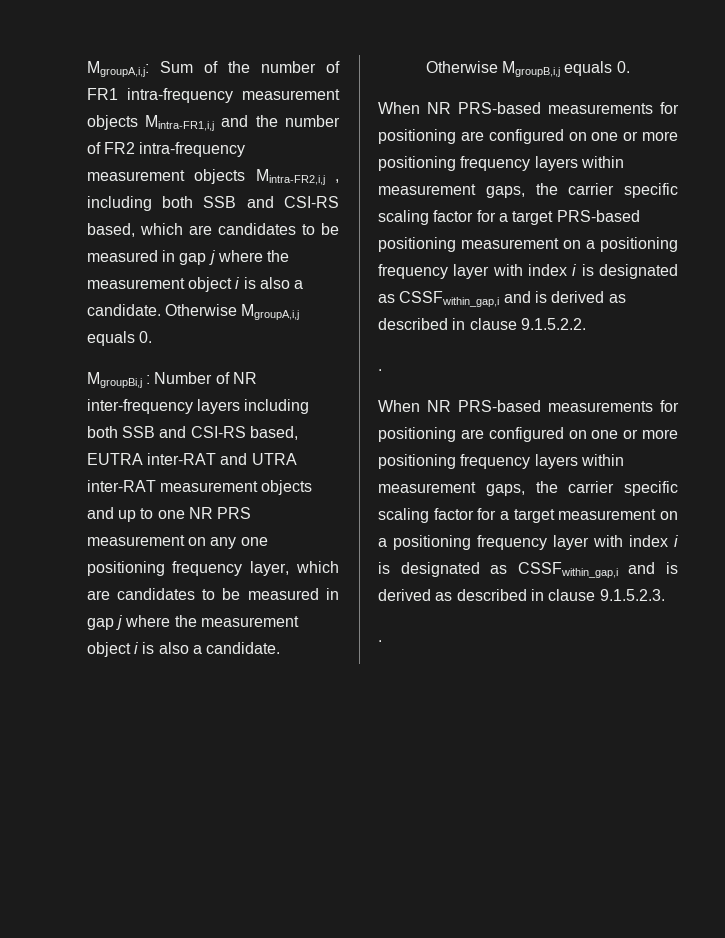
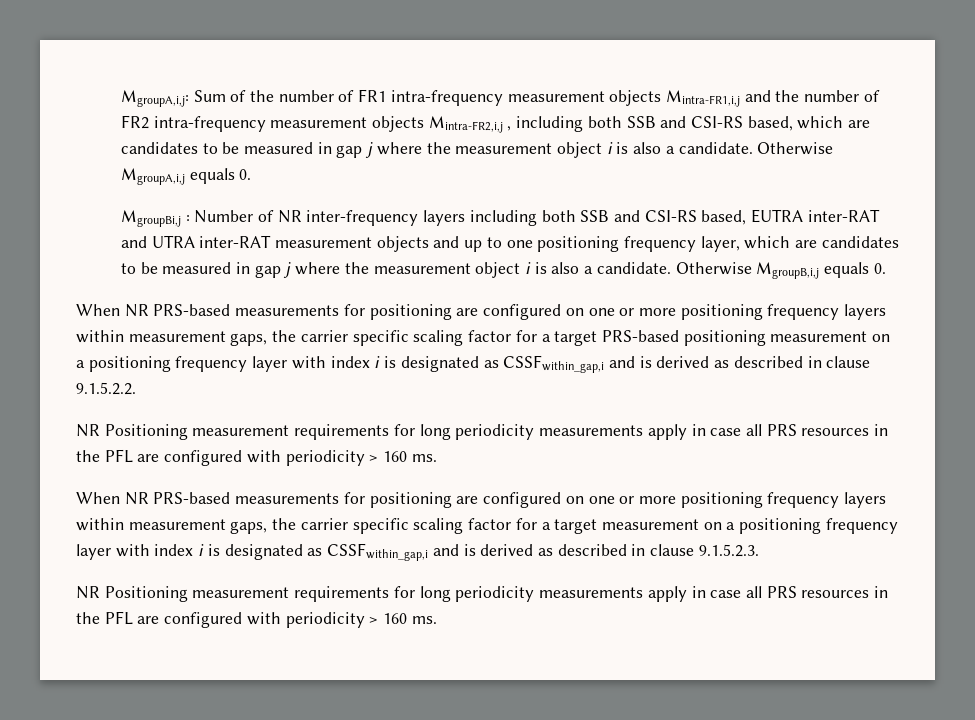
- MgroupBi,j : Number of NR inter-frequency layers including both SSB and CSI-RS based, EUTRA inter-RAT and UTRA inter-RAT measurement objects and up to one NR PRS measurement on any one positioning frequency layer, which are candidates to be measured in gap j where the measurement object i is also a candidate.
+ MgroupBi,j : Number of NR inter-frequency layers including both SSB and CSI-RS based, EUTRA inter-RAT and UTRA inter-RAT measurement objects and up to one positioning frequency layer, which are candidates to be measured in gap j where the measurement object i is also a candidate.
  When NR PRS-based measurements for positioning are configured on one or more positioning frequency layers within measurement gaps, the carrier specific scaling factor for a target PRS-based positioning measurement on a positioning frequency layer with index i is designated as CSSFwithin_gap,i and is derived as described in clause 9.1.5.2.2.
- .
+ NR Positioning measurement requirements for long periodicity measurements apply in case all PRS resources in the PFL are configured with periodicity > 160 ms.
  When NR PRS-based measurements for positioning are configured on one or more positioning frequency layers within measurement gaps, the carrier specific scaling factor for a target measurement on a positioning frequency layer with index i is designated as CSSFwithin_gap,i and is derived as described in clause 9.1.5.2.3.
- .
+ NR Positioning measurement requirements for long periodicity measurements apply in case all PRS resources in the PFL are configured with periodicity > 160 ms.

